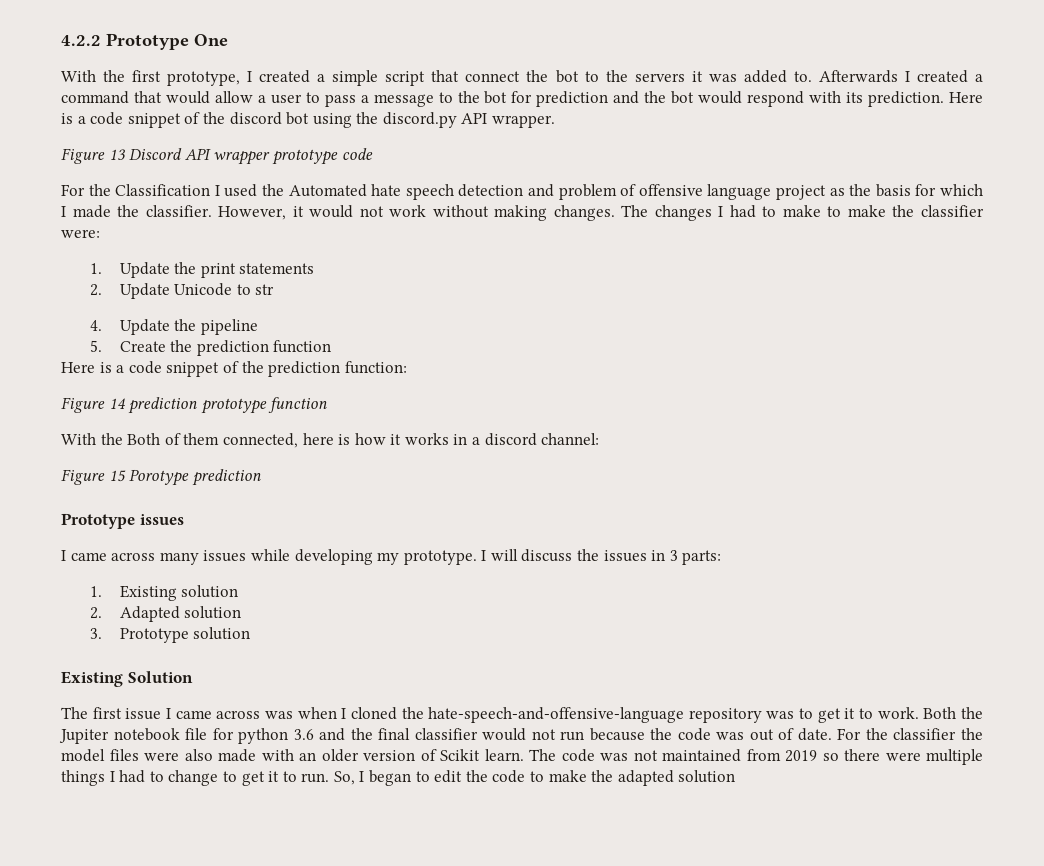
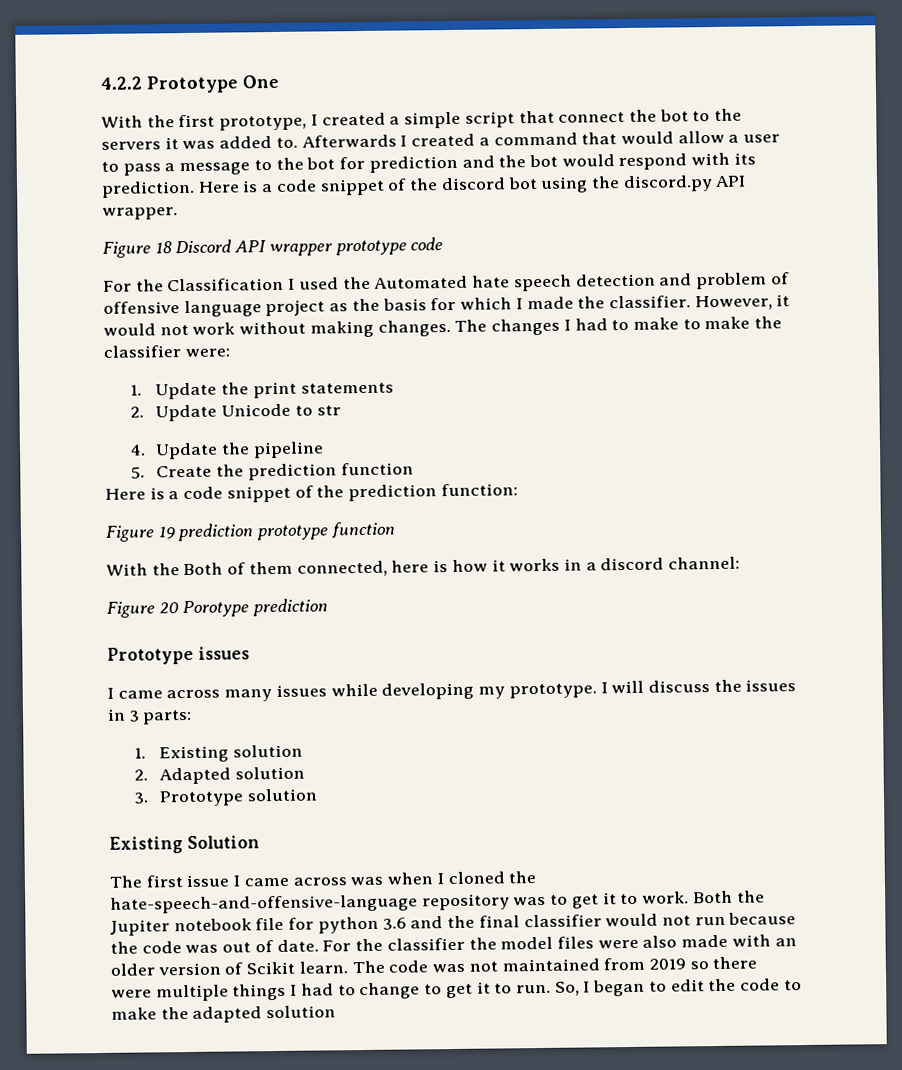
- Figure 13 Discord API wrapper prototype code
+ Figure 18 Discord API wrapper prototype code
- Figure 14 prediction prototype function
+ Figure 19 prediction prototype function
- Figure 15 Porotype prediction
+ Figure 20 Porotype prediction

